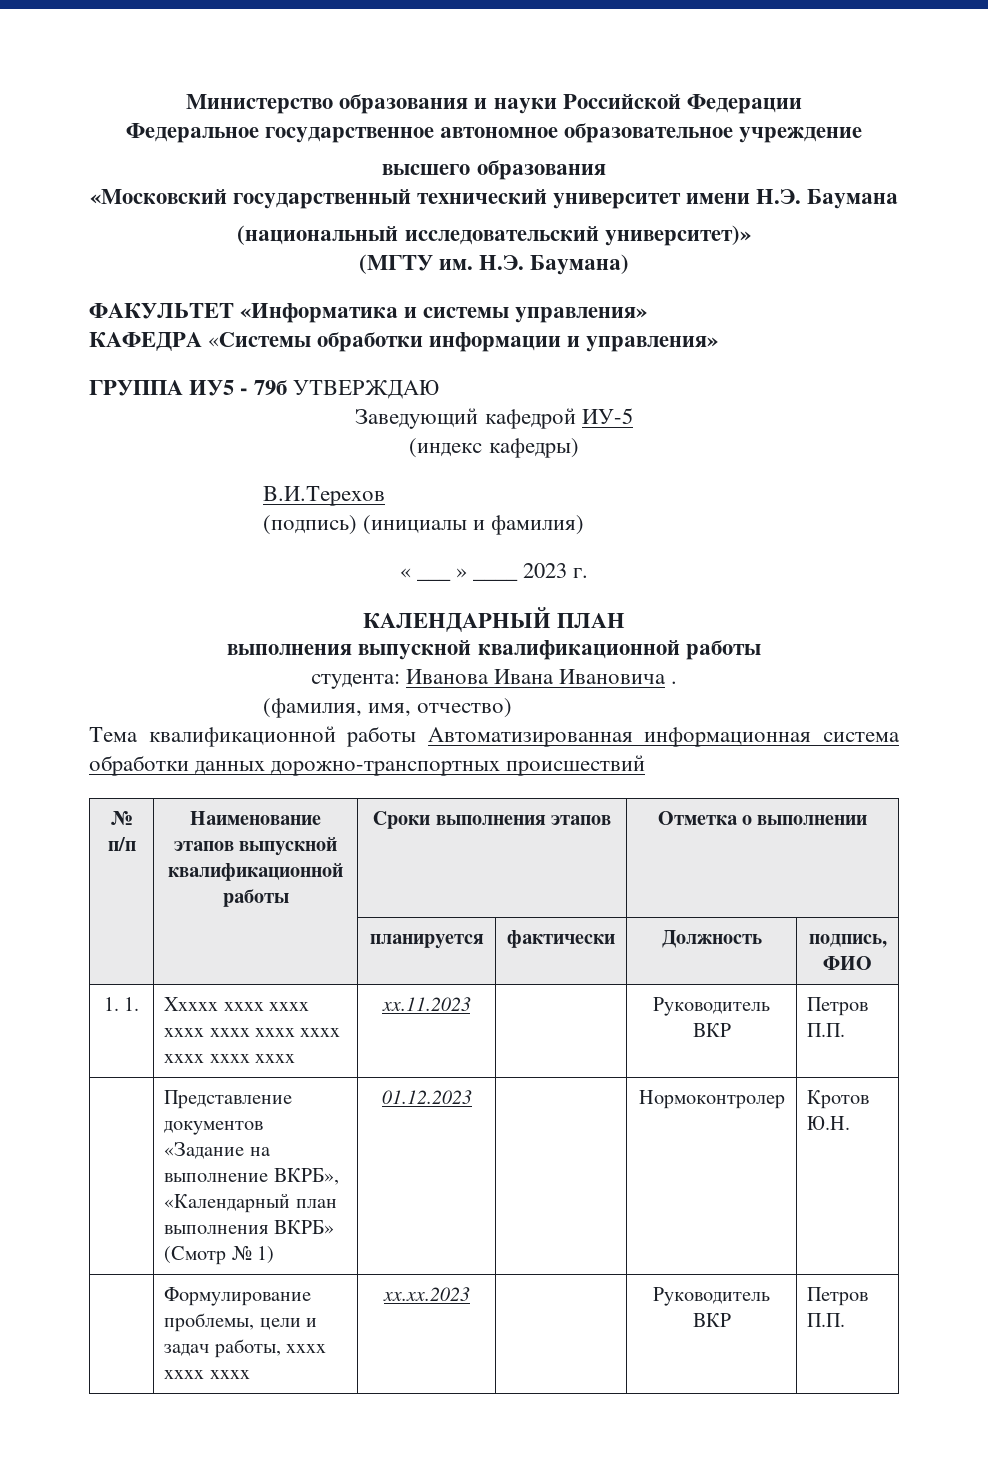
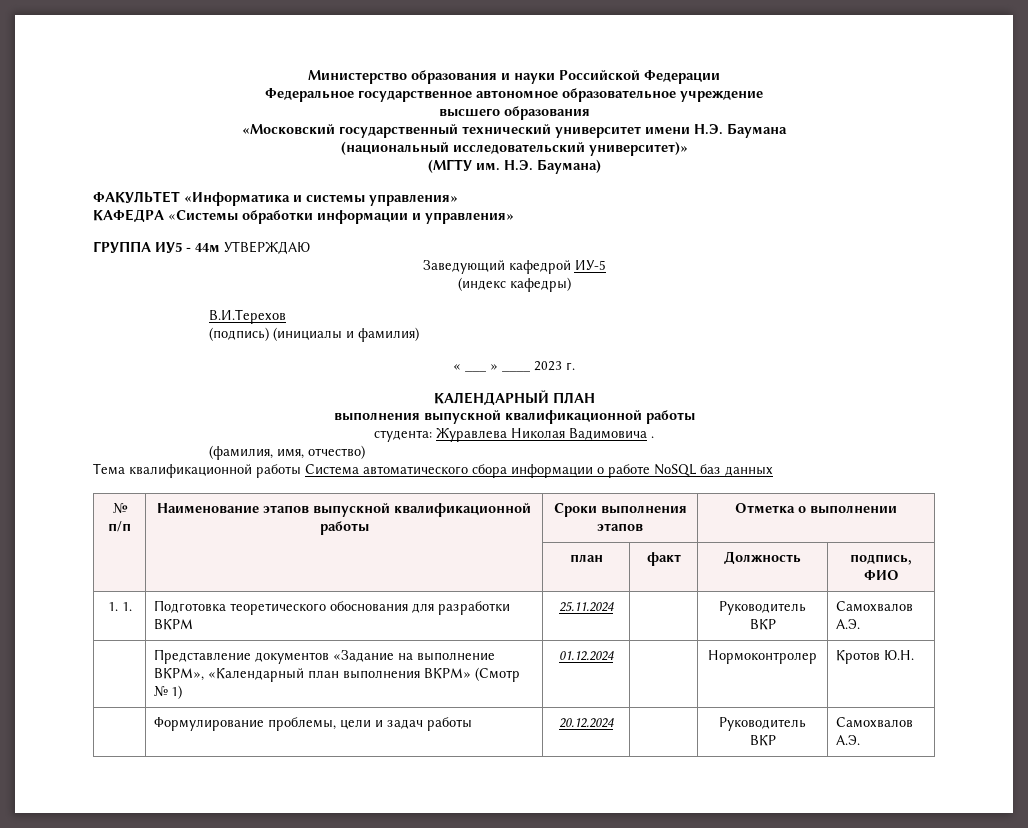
- ГРУППА ИУ5 - 79б УТВЕРЖДАЮ
+ ГРУППА ИУ5 - 44м УТВЕРЖДАЮ
- студента: Иванова Ивана Ивановича .
+ студента: Журавлева Николая Вадимовича .
- Тема квалификационной работы Автоматизированная информационная система обработки данных дорожно-транспортных происшествий
+ Тема квалификационной работы Система автоматического сбора информации о работе NoSQL баз данных
- | | планируется | фактически | Должность | подпись, ФИО
+ | | план | факт | Должность | подпись, ФИО
- 1. 1. | Ххххх хххх хххх хххх хххх хххх хххх хххх хххх хххх | хх.11.2023 | | Руководитель ВКР | Петров П.П.
+ 1. 1. | Подготовка теоретического обоснования для разработки ВКРМ | 25.11.2024 | | Руководитель ВКР | Самохвалов А.Э.
- | Представление документов «Задание на выполнение ВКРБ», «Календарный план выполнения ВКРБ» (Смотр № 1) | 01.12.2023 | | Нормоконтролер | Кротов Ю.Н.
+ | Представление документов «Задание на выполнение ВКРМ», «Календарный план выполнения ВКРМ» (Смотр № 1) | 01.12.2024 | | Нормоконтролер | Кротов Ю.Н.
- | Формулирование проблемы, цели и задач работы, хххх хххх хххх | хх.хх.2023 | | Руководитель ВКР | Петров П.П.
+ | Формулирование проблемы, цели и задач работы | 20.12.2024 | | Руководитель ВКР | Самохвалов А.Э.

